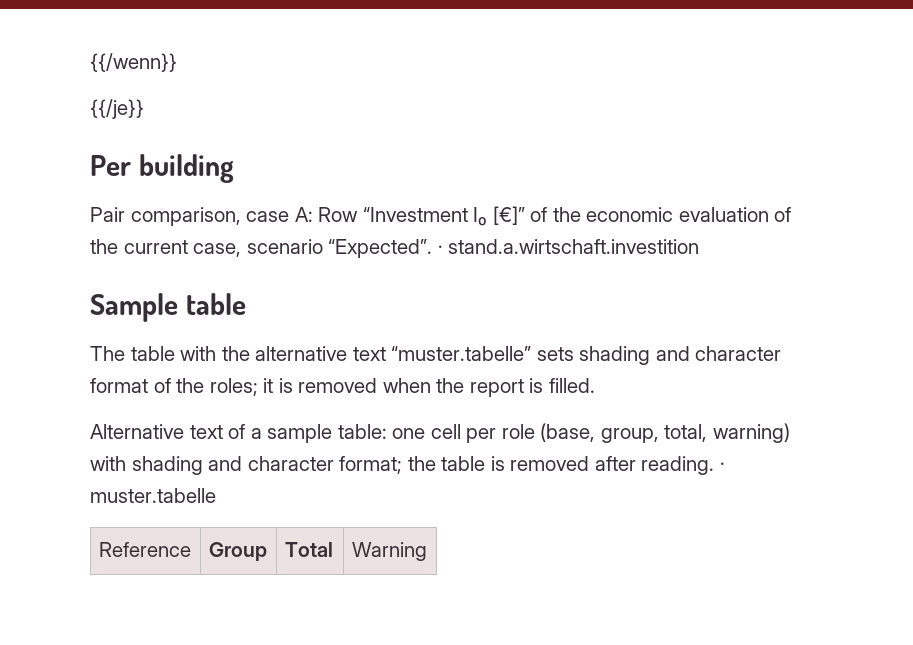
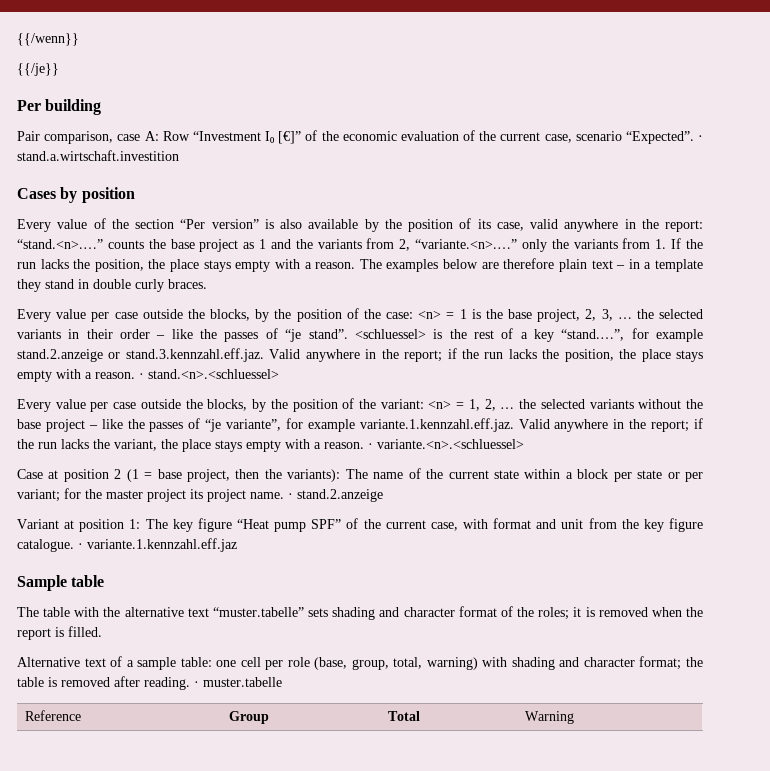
+ Cases by position
+ Every value of the section “Per version” is also available by the position of its case, valid anywhere in the report: “stand.<n>.…” counts the base project as 1 and the variants from 2, “variante.<n>.…” only the variants from 1. If the run lacks the position, the place stays empty with a reason. The examples below are therefore plain text – in a template they stand in double curly braces.
+ Every value per case outside the blocks, by the position of the case: <n> = 1 is the base project, 2, 3, … the selected variants in their order – like the passes of “je stand”. <schluessel> is the rest of a key “stand.…”, for example stand.2.anzeige or stand.3.kennzahl.eff.jaz. Valid anywhere in the report; if the run lacks the position, the place stays empty with a reason. · stand.<n>.<schluessel>
+ Every value per case outside the blocks, by the position of the variant: <n> = 1, 2, … the selected variants without the base project – like the passes of “je variante”, for example variante.1.kennzahl.eff.jaz. Valid anywhere in the report; if the run lacks the variant, the place stays empty with a reason. · variante.<n>.<schluessel>
+ Case at position 2 (1 = base project, then the variants): The name of the current state within a block per state or per variant; for the master project its project name. · stand.2.anzeige
+ Variant at position 1: The key figure “Heat pump SPF” of the current case, with format and unit from the key figure catalogue. · variante.1.kennzahl.eff.jaz

